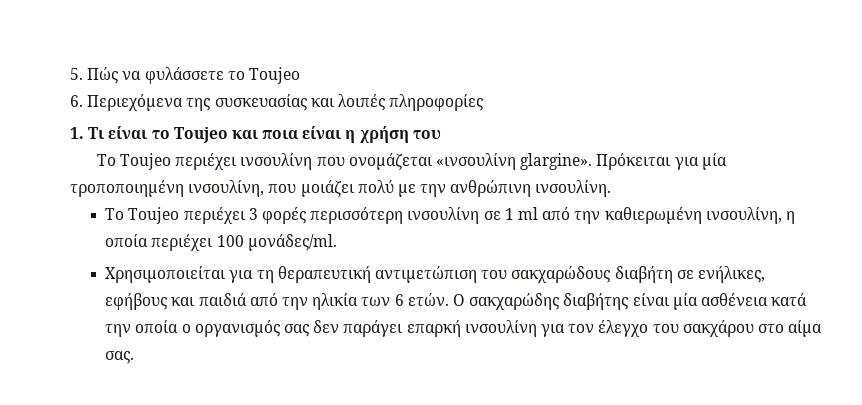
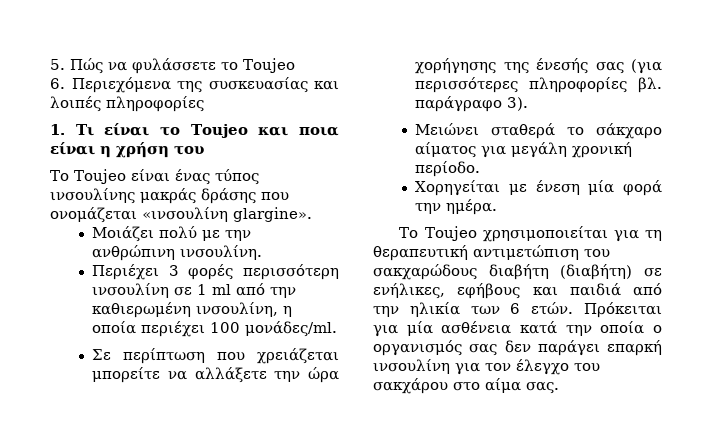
- Το Toujeo περιέχει ινσουλίνη που ονομάζεται «ινσουλίνη glargine». Πρόκειται για μία τροποποιημένη ινσουλίνη, που μοιάζει πολύ με την ανθρώπινη ινσουλίνη.
+ Το Toujeo είναι ένας τύπος ινσουλίνης μακράς δράσης που ονομάζεται «ινσουλίνη glargine».
+ Μοιάζει πολύ με την ανθρώπινη ινσουλίνη.
- Το Toujeo περιέχει 3 φορές περισσότερη ινσουλίνη σε 1 ml από την καθιερωμένη ινσουλίνη, η οποία περιέχει 100 μονάδες/ml.
+ Περιέχει 3 φορές περισσότερη ινσουλίνη σε 1 ml από την καθιερωμένη ινσουλίνη, η οποία περιέχει 100 μονάδες/ml.
- Χρησιμοποιείται για τη θεραπευτική αντιμετώπιση του σακχαρώδους διαβήτη σε ενήλικες, εφήβους και παιδιά από την ηλικία των 6 ετών.
+ Σε περίπτωση που χρειάζεται μπορείτε να αλλάξετε την ώρα χορήγησης της ένεσής σας (για περισσότερες πληροφορίες βλ. παράγραφο 3).
+ Μειώνει σταθερά το σάκχαρο αίματος για μεγάλη χρονική περίοδο.
+ Χορηγείται με ένεση μία φορά την ημέρα.
+ Το Toujeo χρησιμοποιείται για τη θεραπευτική αντιμετώπιση του σακχαρώδους διαβήτη (διαβήτη) σε ενήλικες, εφήβους και παιδιά από την ηλικία των 6 ετών.
- Ο σακχαρώδης διαβήτης είναι μία ασθένεια κατά την οποία ο οργανισμός σας δεν παράγει επαρκή ινσουλίνη για τον έλεγχο του σακχάρου στο αίμα σας.
+ Πρόκειται για μία ασθένεια κατά την οποία ο οργανισμός σας δεν παράγει επαρκή ινσουλίνη για τον έλεγχο του σακχάρου στο αίμα σας.

